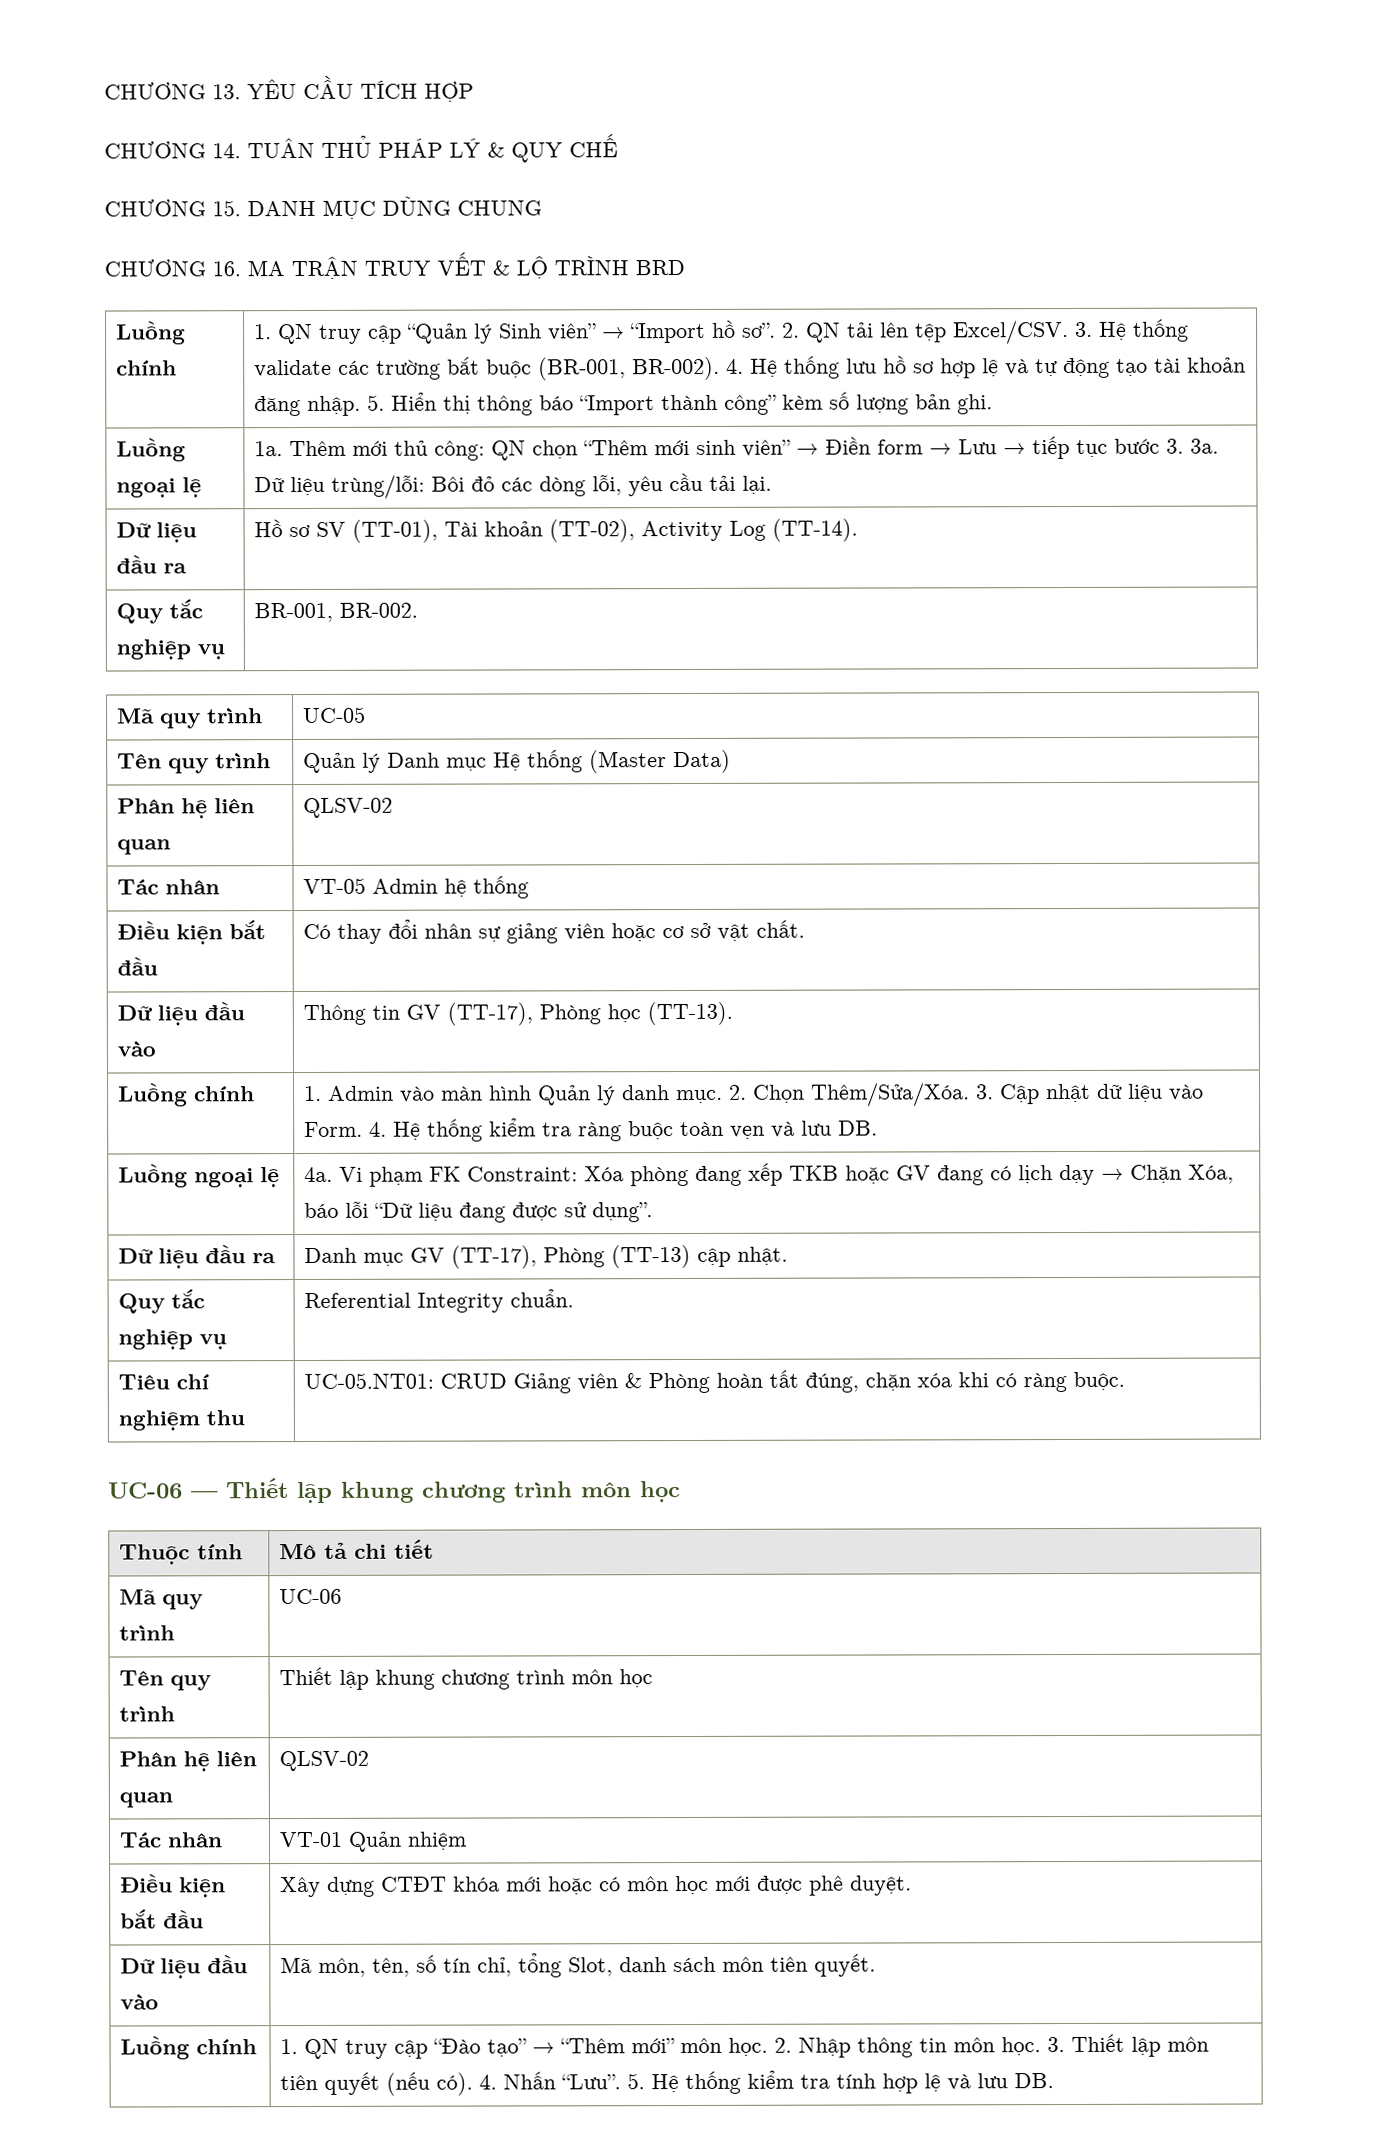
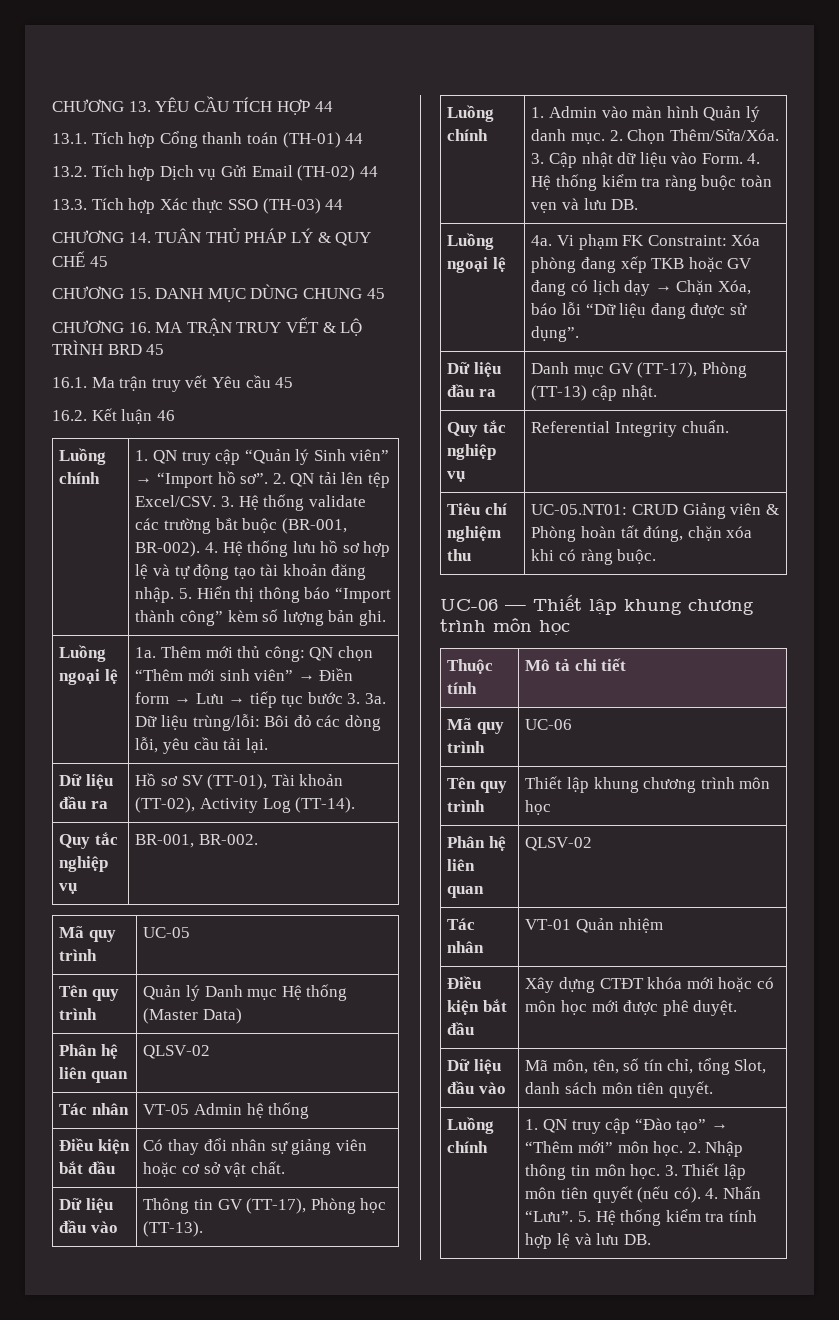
- CHƯƠNG 13. YÊU CẦU TÍCH HỢP
+ CHƯƠNG 13. YÊU CẦU TÍCH HỢP 44
+ 13.1. Tích hợp Cổng thanh toán (TH-01) 44
+ 13.2. Tích hợp Dịch vụ Gửi Email (TH-02) 44
+ 13.3. Tích hợp Xác thực SSO (TH-03) 44
- CHƯƠNG 14. TUÂN THỦ PHÁP LÝ & QUY CHẾ
+ CHƯƠNG 14. TUÂN THỦ PHÁP LÝ & QUY CHẾ 45
- CHƯƠNG 15. DANH MỤC DÙNG CHUNG
+ CHƯƠNG 15. DANH MỤC DÙNG CHUNG 45
- CHƯƠNG 16. MA TRẬN TRUY VẾT & LỘ TRÌNH BRD
+ CHƯƠNG 16. MA TRẬN TRUY VẾT & LỘ TRÌNH BRD 45
+ 16.1. Ma trận truy vết Yêu cầu 45
+ 16.2. Kết luận 46

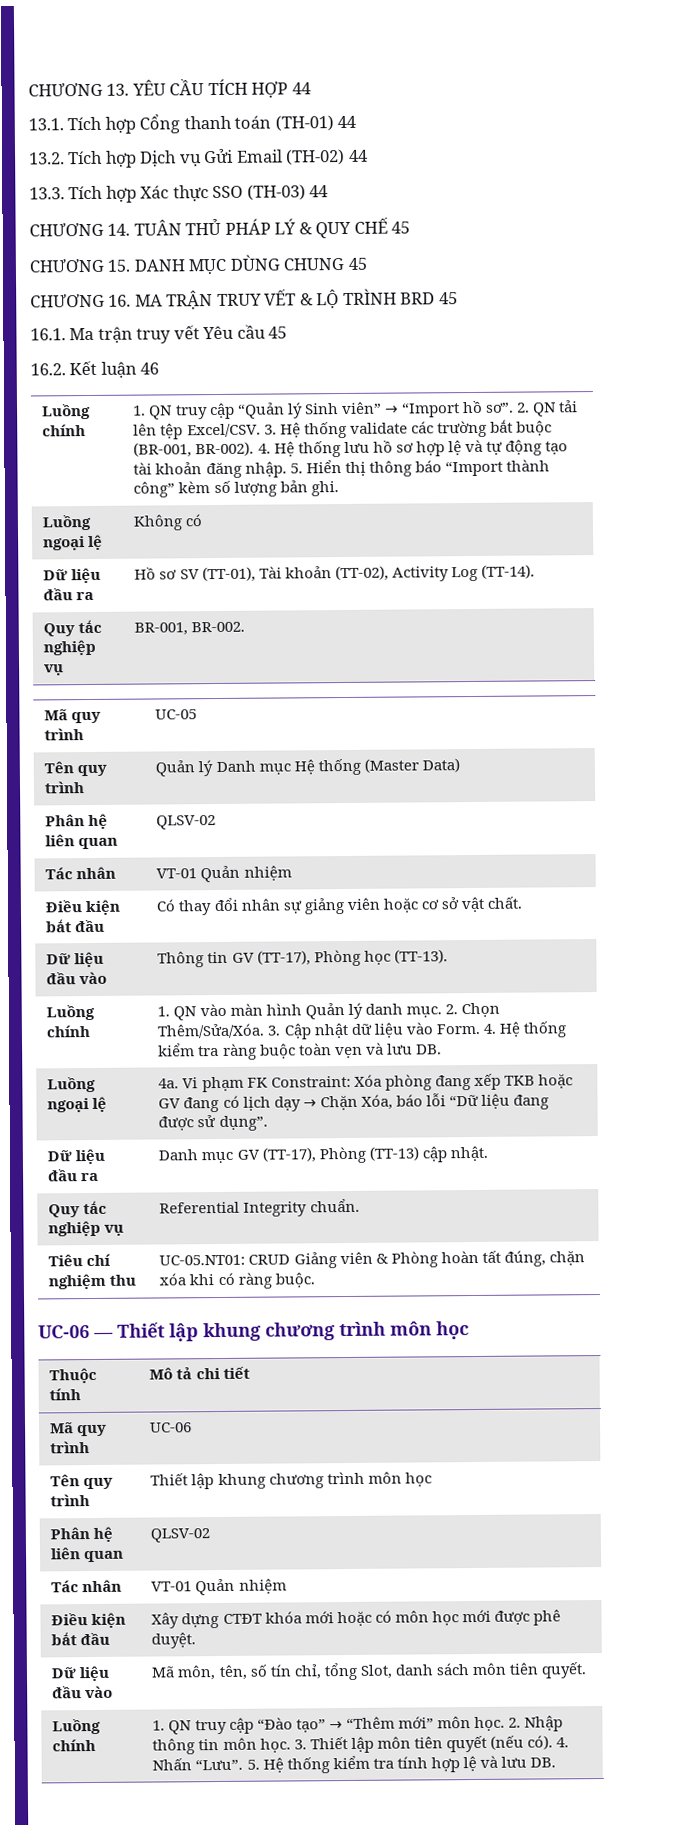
- Luồng ngoại lệ | 1a. Thêm mới thủ công: QN chọn “Thêm mới sinh viên” → Điền form → Lưu → tiếp tục bước 3. 3a. Dữ liệu trùng/lỗi: Bôi đỏ các dòng lỗi, yêu cầu tải lại.
+ Luồng ngoại lệ | Không có
  Tên quy trình | Quản lý Danh mục Hệ thống (Master Data)
  Phân hệ liên quan | QLSV-02
- Tác nhân | VT-05 Admin hệ thống
+ Tác nhân | VT-01 Quản nhiệm
- Luồng chính | 1. Admin vào màn hình Quản lý danh mục. 2. Chọn Thêm/Sửa/Xóa. 3. Cập nhật dữ liệu vào Form. 4. Hệ thống kiểm tra ràng buộc toàn vẹn và lưu DB.
+ Luồng chính | 1. QN vào màn hình Quản lý danh mục. 2. Chọn Thêm/Sửa/Xóa. 3. Cập nhật dữ liệu vào Form. 4. Hệ thống kiểm tra ràng buộc toàn vẹn và lưu DB.

